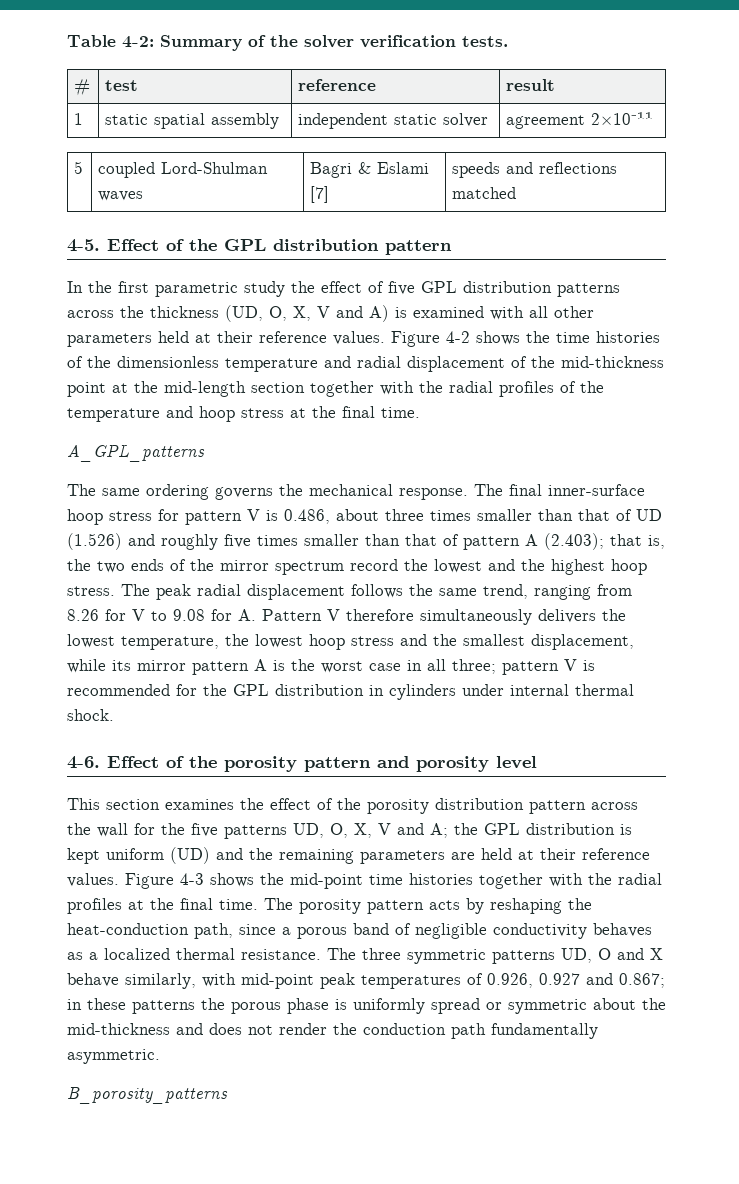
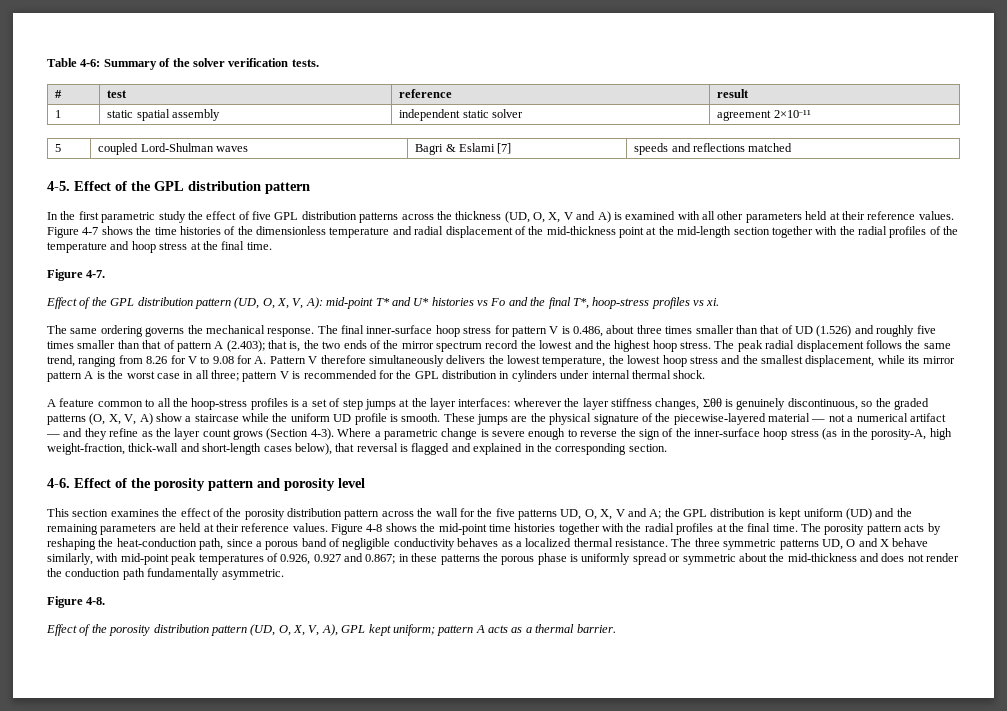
- Table 4-2: Summary of the solver verification tests.
+ Table 4-6: Summary of the solver verification tests.
- Figure 4-2 shows the time histories of the dimensionless temperature and radial displacement of the mid-thickness point at the mid-length section together with the radial profiles of the temperature and hoop stress at the final time.
+ Figure 4-7 shows the time histories of the dimensionless temperature and radial displacement of the mid-thickness point at the mid-length section together with the radial profiles of the temperature and hoop stress at the final time.
- A_GPL_patterns
+ Figure 4-7.
+ Effect of the GPL distribution pattern (UD, O, X, V, A): mid-point T* and U* histories vs Fo and the final T*, hoop-stress profiles vs xi.
+ A feature common to all the hoop-stress profiles is a set of step jumps at the layer interfaces: wherever the layer stiffness changes, Σθθ is genuinely discontinuous, so the graded patterns (O, X, V, A) show a staircase while the uniform UD profile is smooth. These jumps are the physical signature of the piecewise-layered material — not a numerical artifact — and they refine as the layer count grows (Section 4-3). Where a parametric change is severe enough to reverse the sign of the inner-surface hoop stress (as in the porosity-A, high weight-fraction, thick-wall and short-length cases below), that reversal is flagged and explained in the corresponding section.
- Figure 4-3 shows the mid-point time histories together with the radial profiles at the final time.
+ Figure 4-8 shows the mid-point time histories together with the radial profiles at the final time.
- B_porosity_patterns
+ Figure 4-8.
+ Effect of the porosity distribution pattern (UD, O, X, V, A), GPL kept uniform; pattern A acts as a thermal barrier.

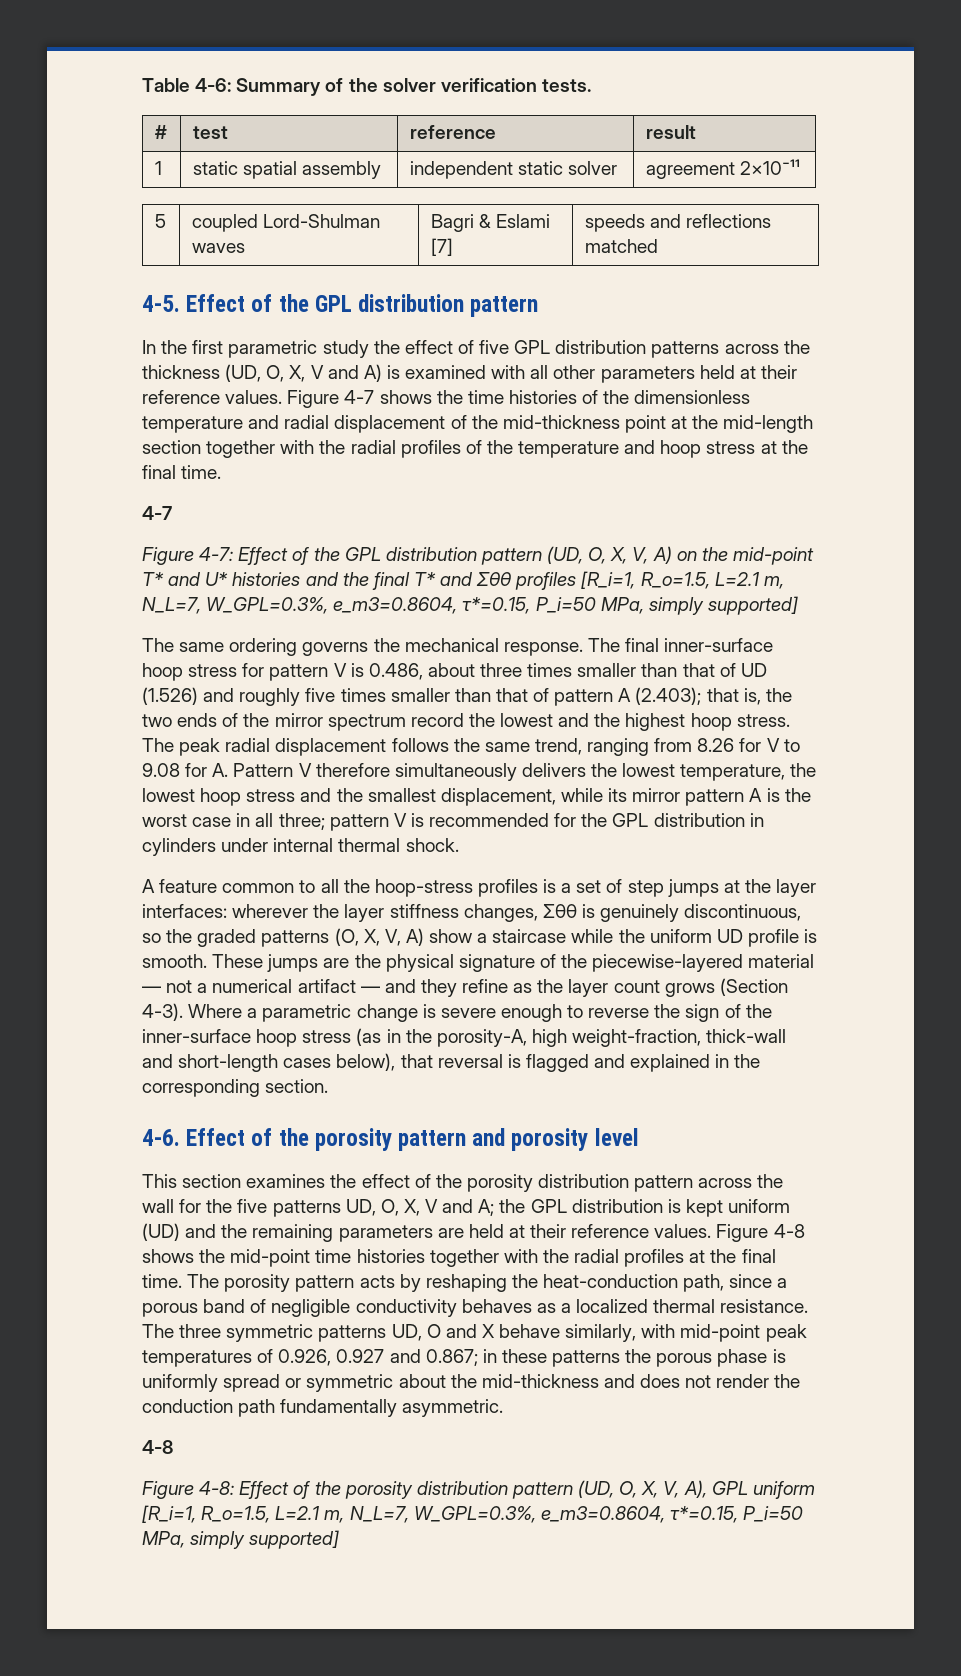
  Figure 4-7 shows the time histories of the dimensionless temperature and radial displacement of the mid-thickness point at the mid-length section together with the radial profiles of the temperature and hoop stress at the final time.
- Figure 4-7.
- Effect of the GPL distribution pattern (UD, O, X, V, A): mid-point T* and U* histories vs Fo and the final T*, hoop-stress profiles vs xi.
+ 4-7
+ Figure 4-7: Effect of the GPL distribution pattern (UD, O, X, V, A) on the mid-point T* and U* histories and the final T* and Σθθ profiles [R_i=1, R_o=1.5, L=2.1 m, N_L=7, W_GPL=0.3%, e_m3=0.8604, τ*=0.15, P_i=50 MPa, simply supported]
  The three symmetric patterns UD, O and X behave similarly, with mid-point peak temperatures of 0.926, 0.927 and 0.867; in these patterns the porous phase is uniformly spread or symmetric about the mid-thickness and does not render the conduction path fundamentally asymmetric.
- Figure 4-8.
- Effect of the porosity distribution pattern (UD, O, X, V, A), GPL kept uniform; pattern A acts as a thermal barrier.
+ 4-8
+ Figure 4-8: Effect of the porosity distribution pattern (UD, O, X, V, A), GPL uniform [R_i=1, R_o=1.5, L=2.1 m, N_L=7, W_GPL=0.3%, e_m3=0.8604, τ*=0.15, P_i=50 MPa, simply supported]

